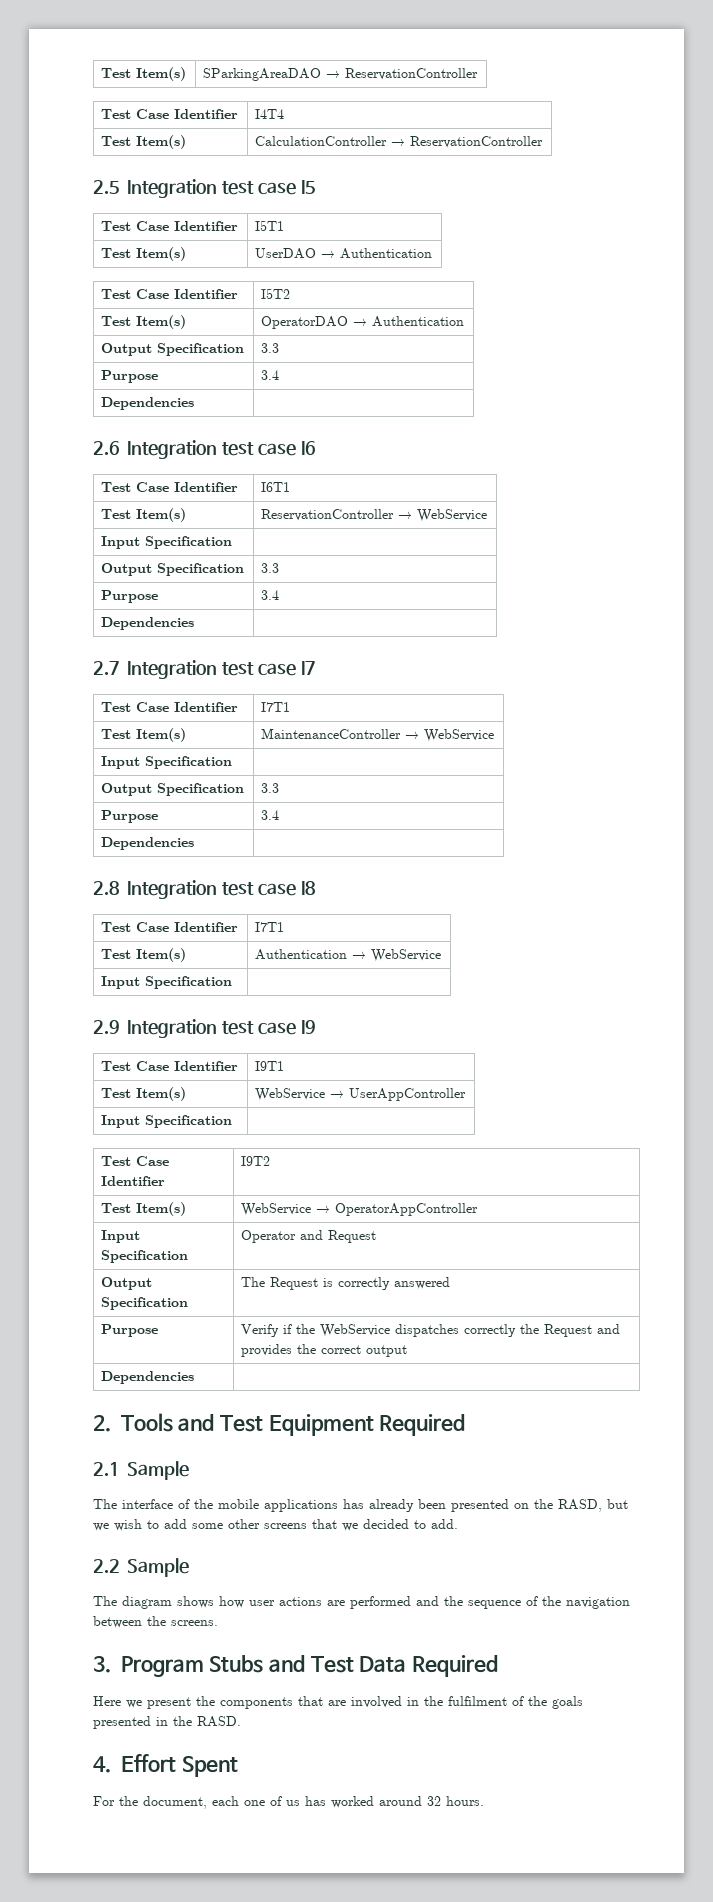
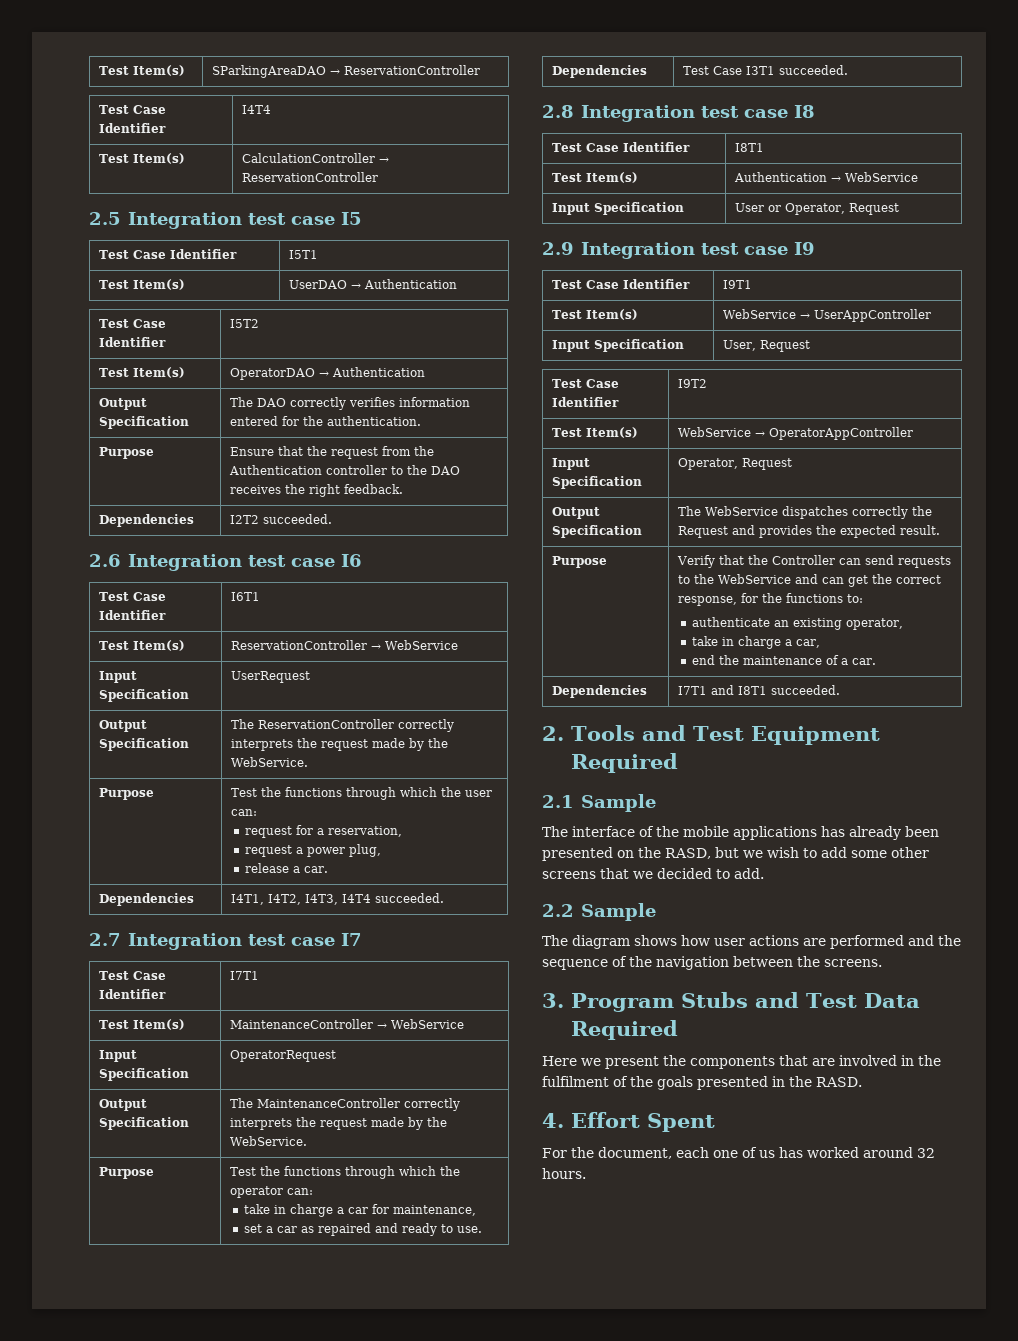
  Test Item(s) | OperatorDAO → Authentication
- Output Specification | 3.3
- Purpose | 3.4
- Dependencies |
+ Output Specification | The DAO correctly verifies information entered for the authentication.
+ Purpose | Ensure that the request from the Authentication controller to the DAO receives the right feedback.
+ Dependencies | I2T2 succeeded.
  Test Item(s) | ReservationController → WebService
- Input Specification |
- Output Specification | 3.3
- Purpose | 3.4
- Dependencies |
+ Input Specification | UserRequest
+ Output Specification | The ReservationController correctly interprets the request made by the WebService.
+ Purpose | Test the functions through which the user can:
+ request for a reservation,
+ request a power plug,
+ release a car.
+ Dependencies | I4T1, I4T2, I4T3, I4T4 succeeded.
  Test Item(s) | MaintenanceController → WebService
- Input Specification |
- Output Specification | 3.3
- Purpose | 3.4
- Dependencies |
+ Input Specification | OperatorRequest
+ Output Specification | The MaintenanceController correctly interprets the request made by the WebService.
+ Purpose | Test the functions through which the operator can:
+ take in charge a car for maintenance,
+ set a car as repaired and ready to use.
+ Dependencies | Test Case I3T1 succeeded.
  2.8 Integration test case I8
- Test Case Identifier | I7T1
+ Test Case Identifier | I8T1
  Test Item(s) | Authentication → WebService
- Input Specification |
+ Input Specification | User or Operator, Request
  Test Item(s) | WebService → UserAppController
- Input Specification |
+ Input Specification | User, Request
- Input Specification | Operator and Request
+ Input Specification | Operator, Request
- Output Specification | The Request is correctly answered
- Purpose | Verify if the WebService dispatches correctly the Request and provides the correct output
- Dependencies |
+ Output Specification | The WebService dispatches correctly the Request and provides the expected result.
+ Purpose | Verify that the Controller can send requests to the WebService and can get the correct response, for the functions to:
+ authenticate an existing operator,
+ take in charge a car,
+ end the maintenance of a car.
+ Dependencies | I7T1 and I8T1 succeeded.

